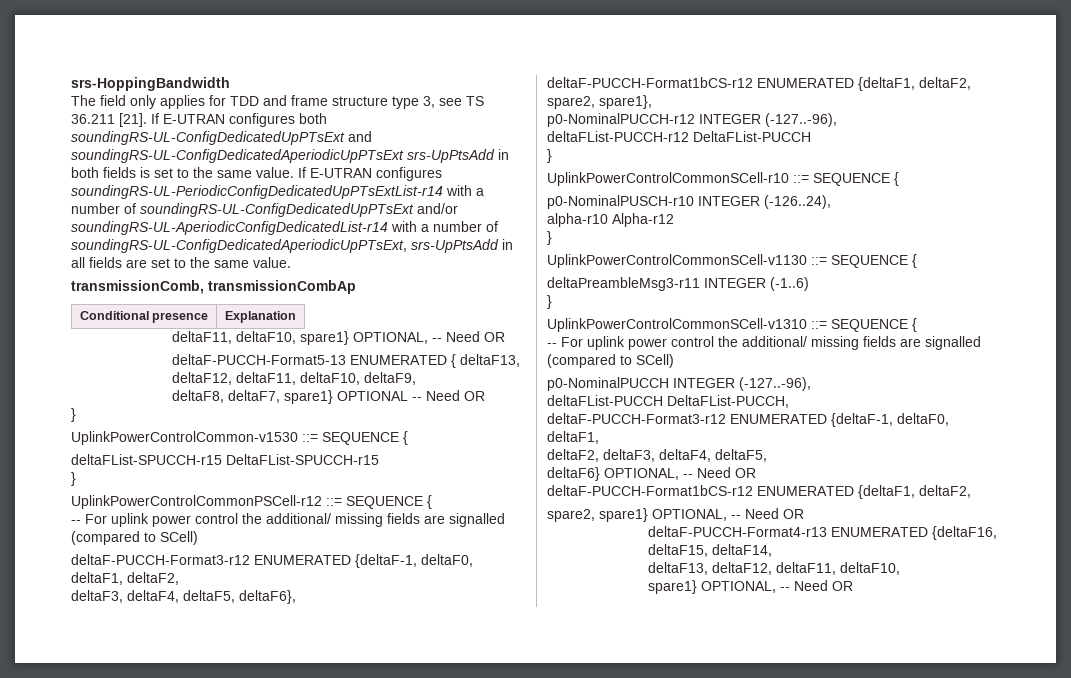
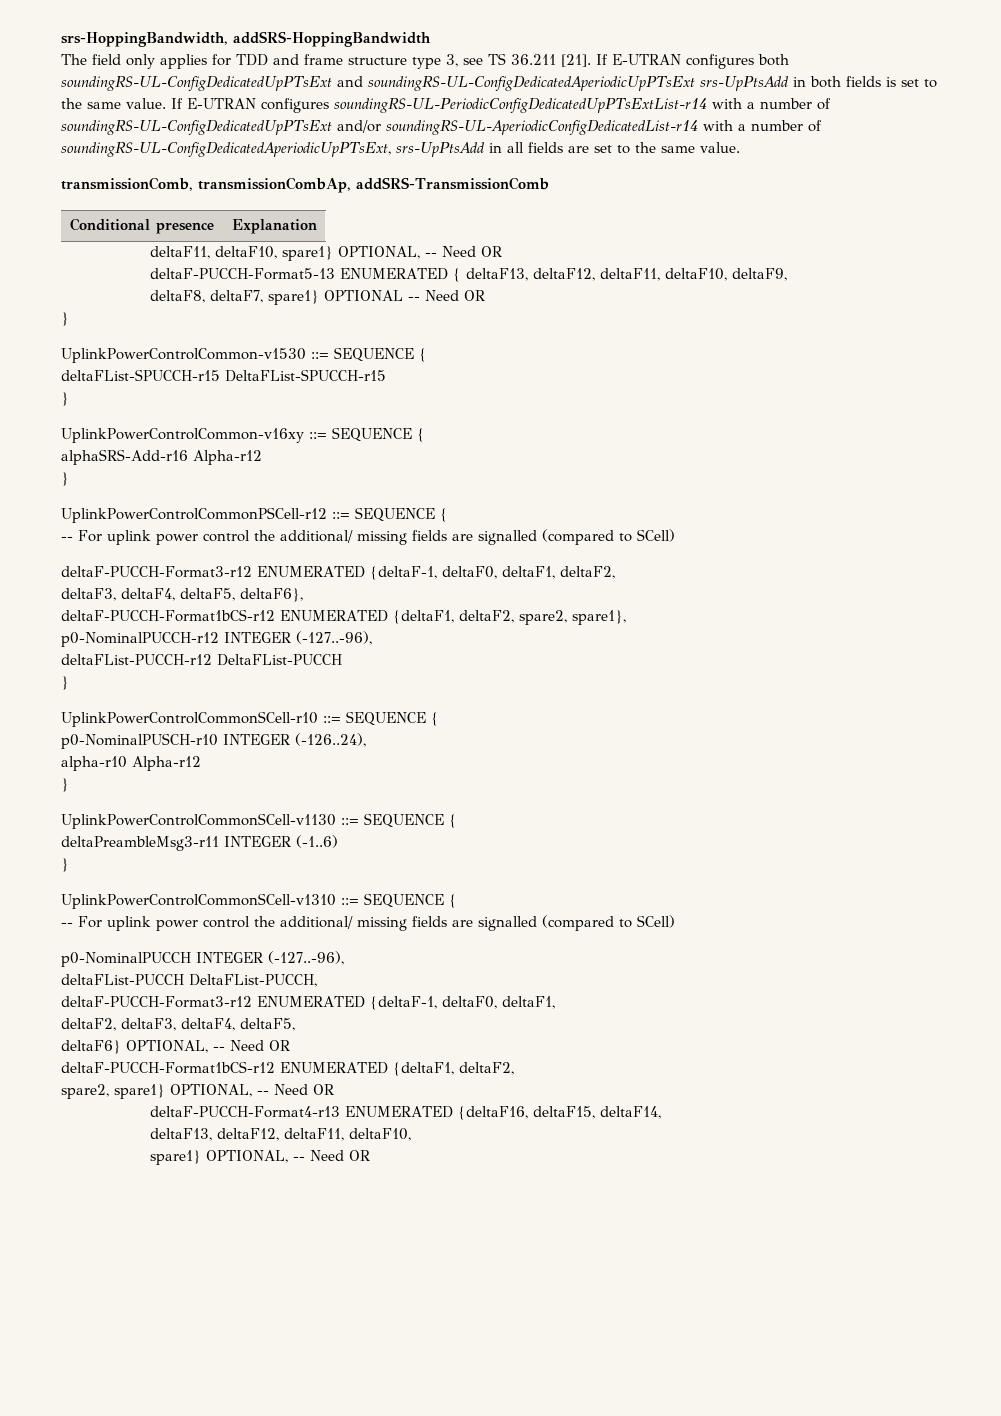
- srs-HoppingBandwidth
+ srs-HoppingBandwidth, addSRS-HoppingBandwidth
- transmissionComb, transmissionCombAp
+ transmissionComb, transmissionCombAp, addSRS-TransmissionComb
+ UplinkPowerControlCommon-v16xy ::= SEQUENCE {
+ alphaSRS-Add-r16 Alpha-r12
+ }

